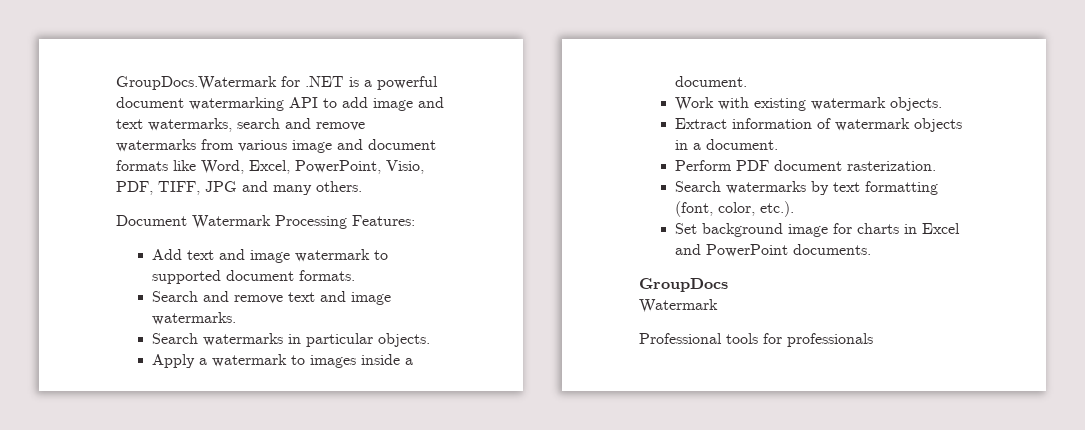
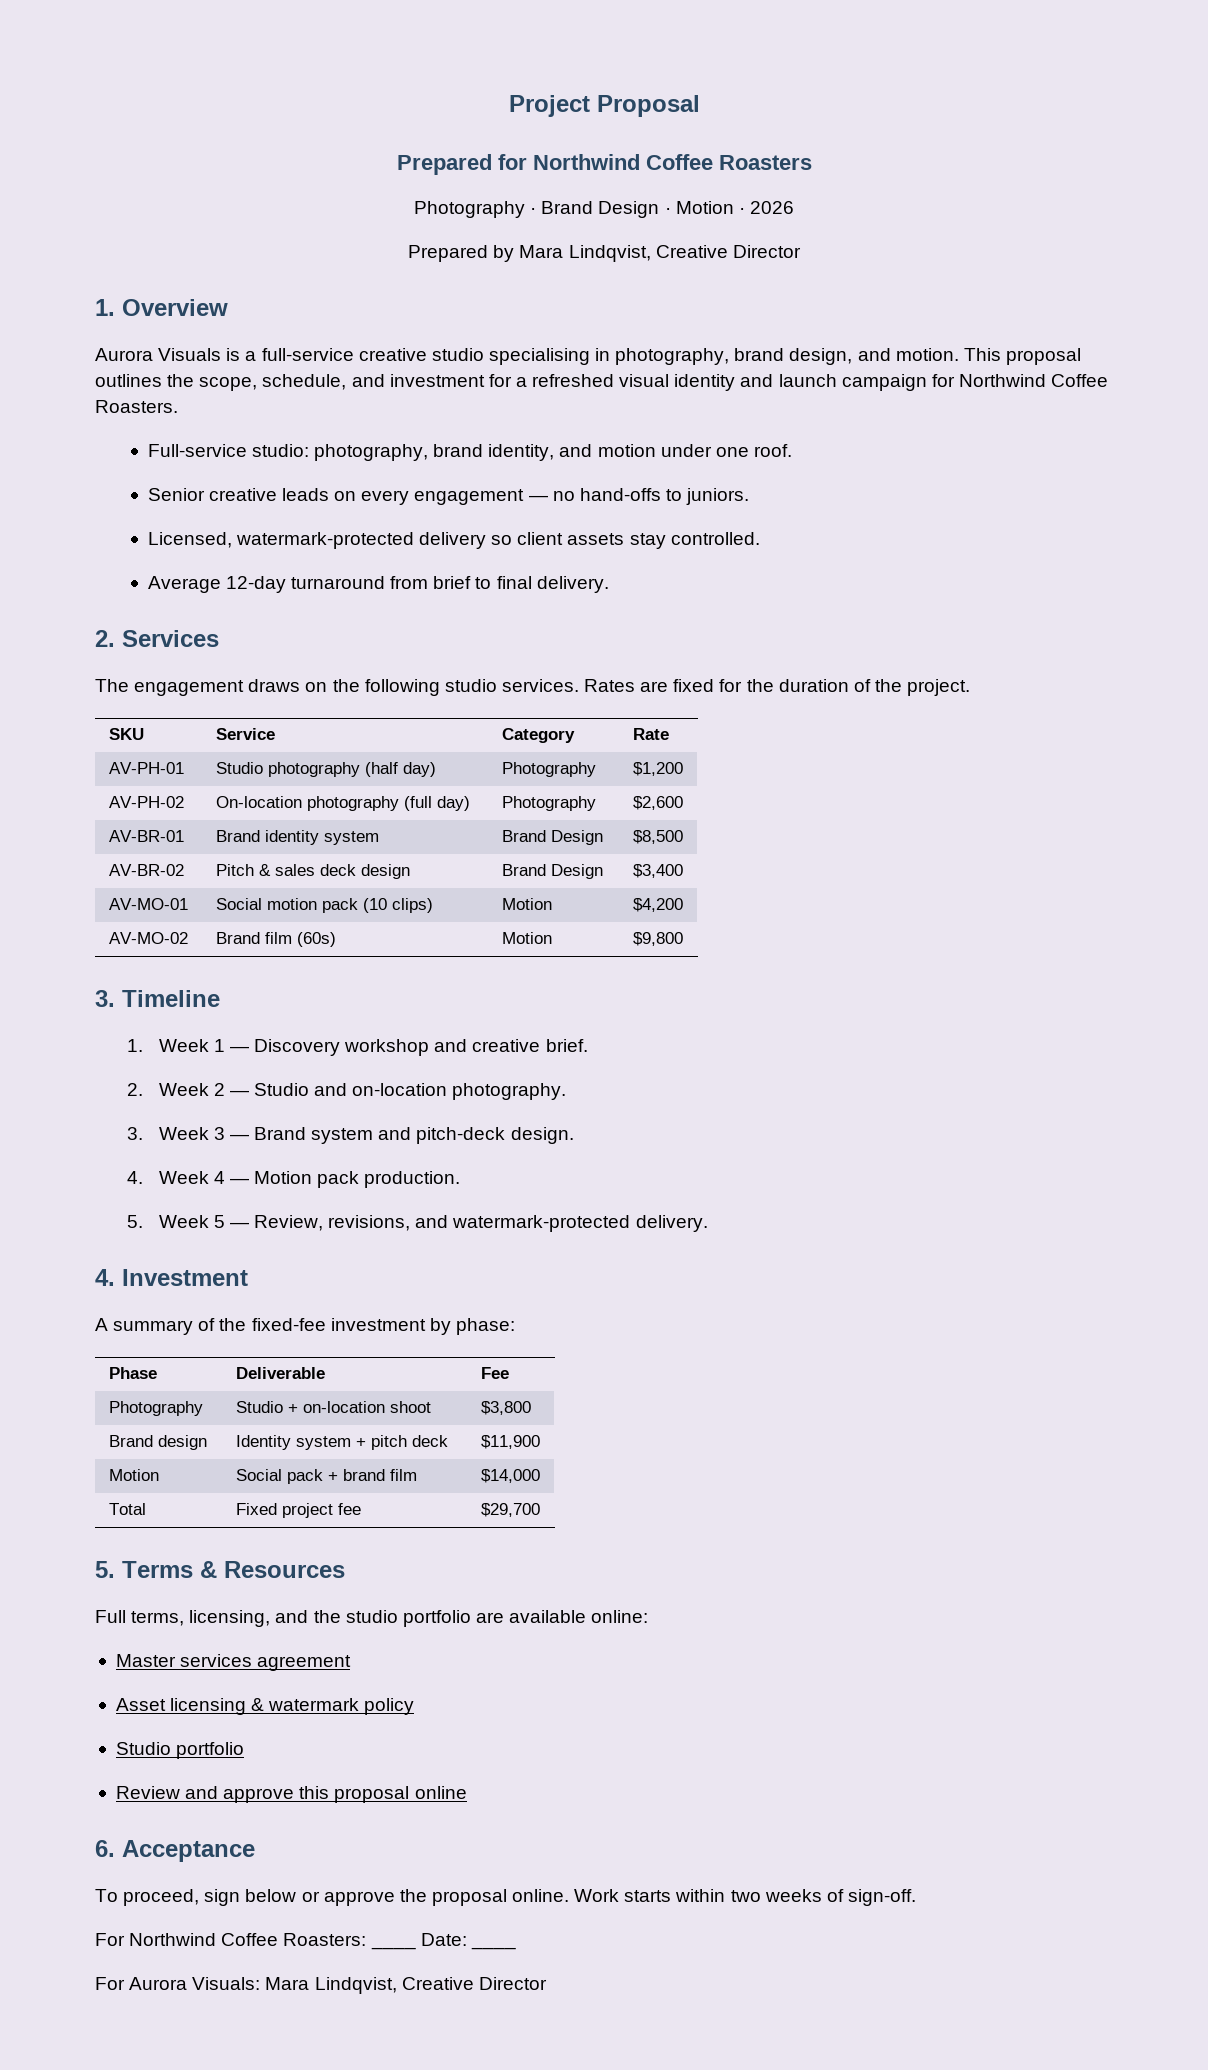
- GroupDocs.Watermark for .NET is a powerful document watermarking API to add image and text watermarks, search and remove watermarks from various image and document formats like Word, Excel, PowerPoint, Visio, PDF, TIFF, JPG and many others.
- Document Watermark Processing Features:
- Add text and image watermark to supported document formats.
- Search and remove text and image watermarks.
- Search watermarks in particular objects.
- Apply a watermark to images inside a document.
- Work with existing watermark objects.
- Extract information of watermark objects in a document.
- Perform PDF document rasterization.
- Search watermarks by text formatting (font, color, etc.).
- Set background image for charts in Excel and PowerPoint documents.
- GroupDocs
- Watermark
- Professional tools for professionals
+ Project Proposal
+ Prepared for Northwind Coffee Roasters
+ Photography · Brand Design · Motion · 2026
+ Prepared by Mara Lindqvist, Creative Director
+ 1. Overview
+ Aurora Visuals is a full-service creative studio specialising in photography, brand design, and motion. This proposal outlines the scope, schedule, and investment for a refreshed visual identity and launch campaign for Northwind Coffee Roasters.
+ Full-service studio: photography, brand identity, and motion under one roof.
+ Senior creative leads on every engagement — no hand-offs to juniors.
+ Licensed, watermark-protected delivery so client assets stay controlled.
+ Average 12-day turnaround from brief to final delivery.
+ 2. Services
+ The engagement draws on the following studio services. Rates are fixed for the duration of the project.
+ SKU | Service | Category | Rate
+ AV-PH-01 | Studio photography (half day) | Photography | $1,200
+ AV-PH-02 | On-location photography (full day) | Photography | $2,600
+ AV-BR-01 | Brand identity system | Brand Design | $8,500
+ AV-BR-02 | Pitch & sales deck design | Brand Design | $3,400
+ AV-MO-01 | Social motion pack (10 clips) | Motion | $4,200
+ AV-MO-02 | Brand film (60s) | Motion | $9,800
+ 3. Timeline
+ 1. Week 1 — Discovery workshop and creative brief.
+ 2. Week 2 — Studio and on-location photography.
+ 3. Week 3 — Brand system and pitch-deck design.
+ 4. Week 4 — Motion pack production.
+ 5. Week 5 — Review, revisions, and watermark-protected delivery.
+ 4. Investment
+ A summary of the fixed-fee investment by phase:
+ Phase | Deliverable | Fee
+ Photography | Studio + on-location shoot | $3,800
+ Brand design | Identity system + pitch deck | $11,900
+ Motion | Social pack + brand film | $14,000
+ Total | Fixed project fee | $29,700
+ 5. Terms & Resources
+ Full terms, licensing, and the studio portfolio are available online:
+ Master services agreement
+ Asset licensing & watermark policy
+ Studio portfolio
+ Review and approve this proposal online
+ 6. Acceptance
+ To proceed, sign below or approve the proposal online. Work starts within two weeks of sign-off.
+ For Northwind Coffee Roasters: ____ Date: ____
+ For Aurora Visuals: Mara Lindqvist, Creative Director

